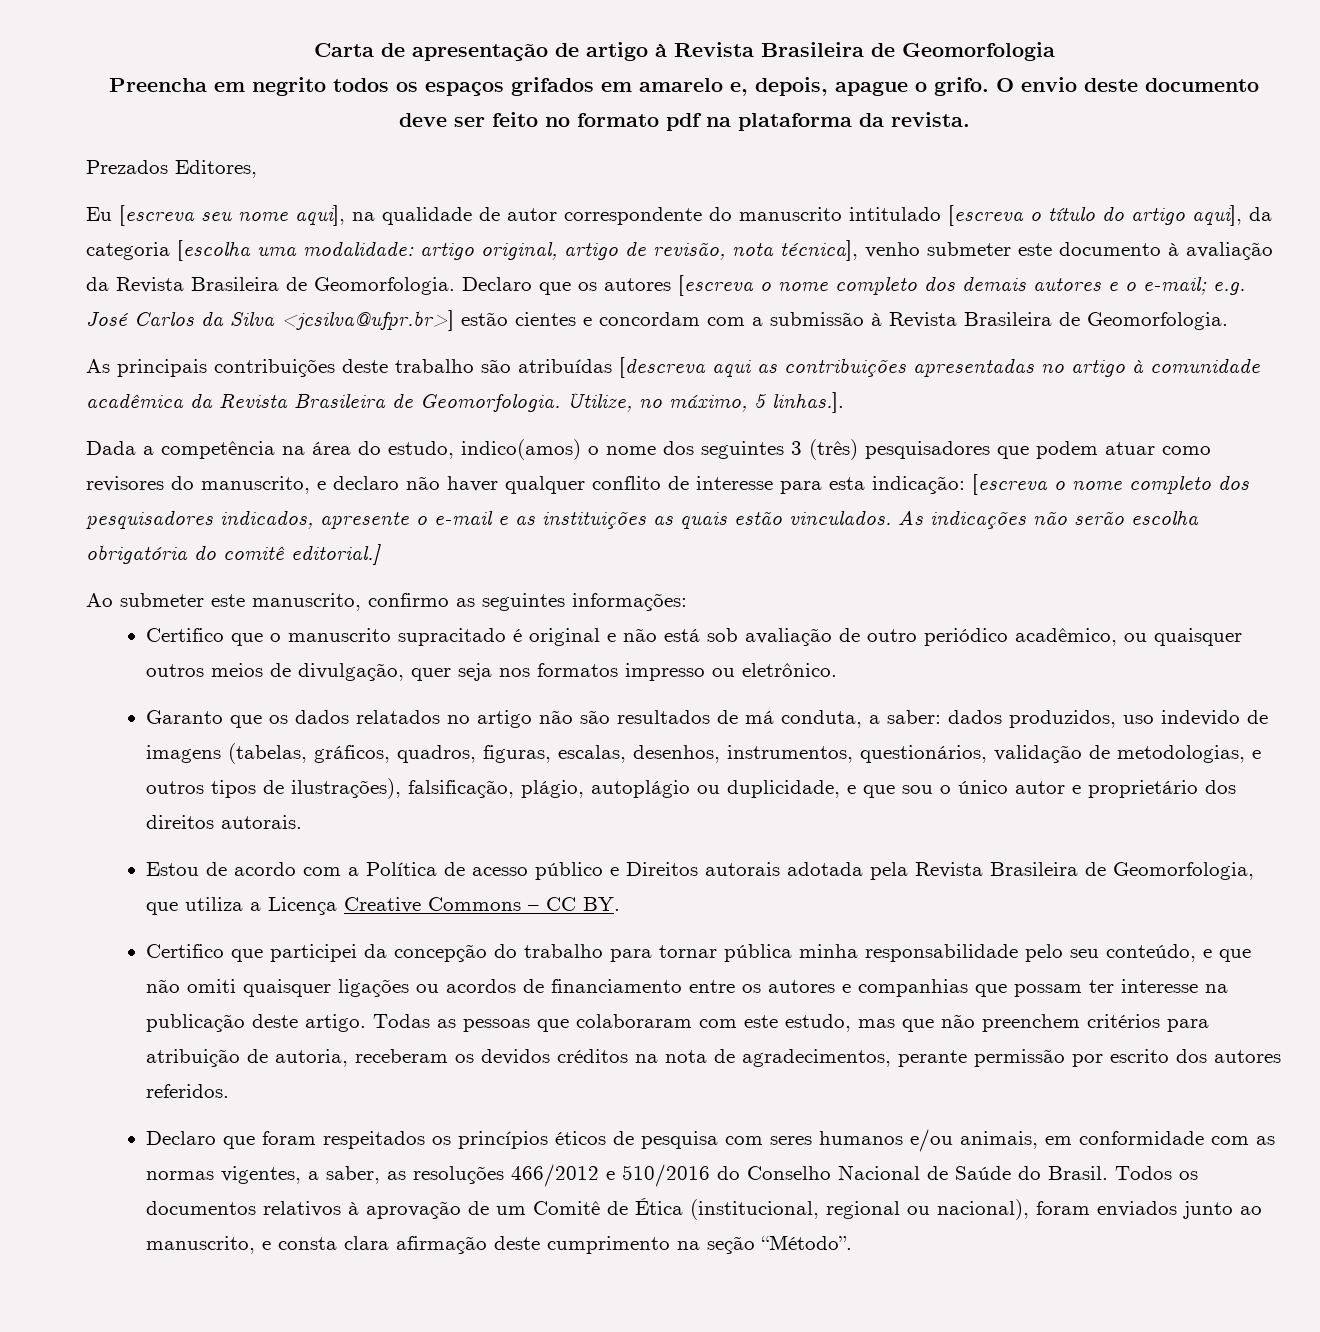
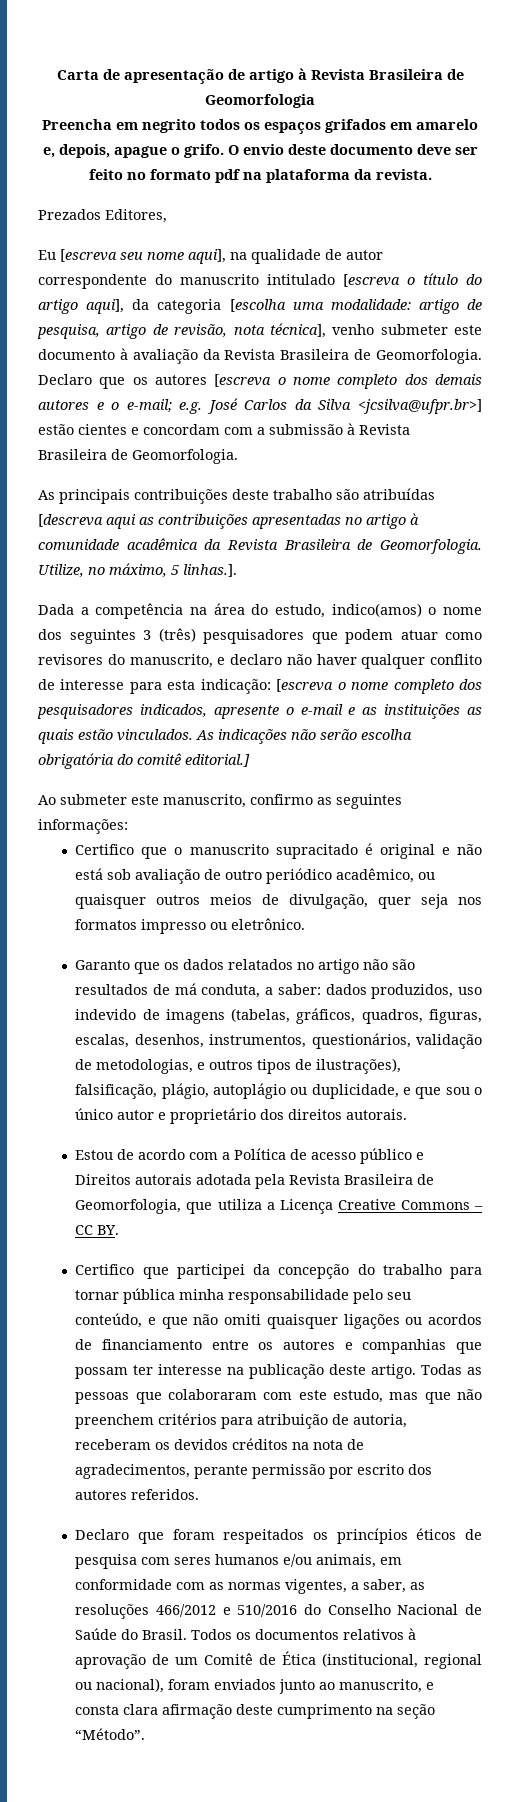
- Eu [escreva seu nome aqui], na qualidade de autor correspondente do manuscrito intitulado [escreva o título do artigo aqui], da categoria [escolha uma modalidade: artigo original, artigo de revisão, nota técnica], venho submeter este documento à avaliação da Revista Brasileira de Geomorfologia.
+ Eu [escreva seu nome aqui], na qualidade de autor correspondente do manuscrito intitulado [escreva o título do artigo aqui], da categoria [escolha uma modalidade: artigo de pesquisa, artigo de revisão, nota técnica], venho submeter este documento à avaliação da Revista Brasileira de Geomorfologia.

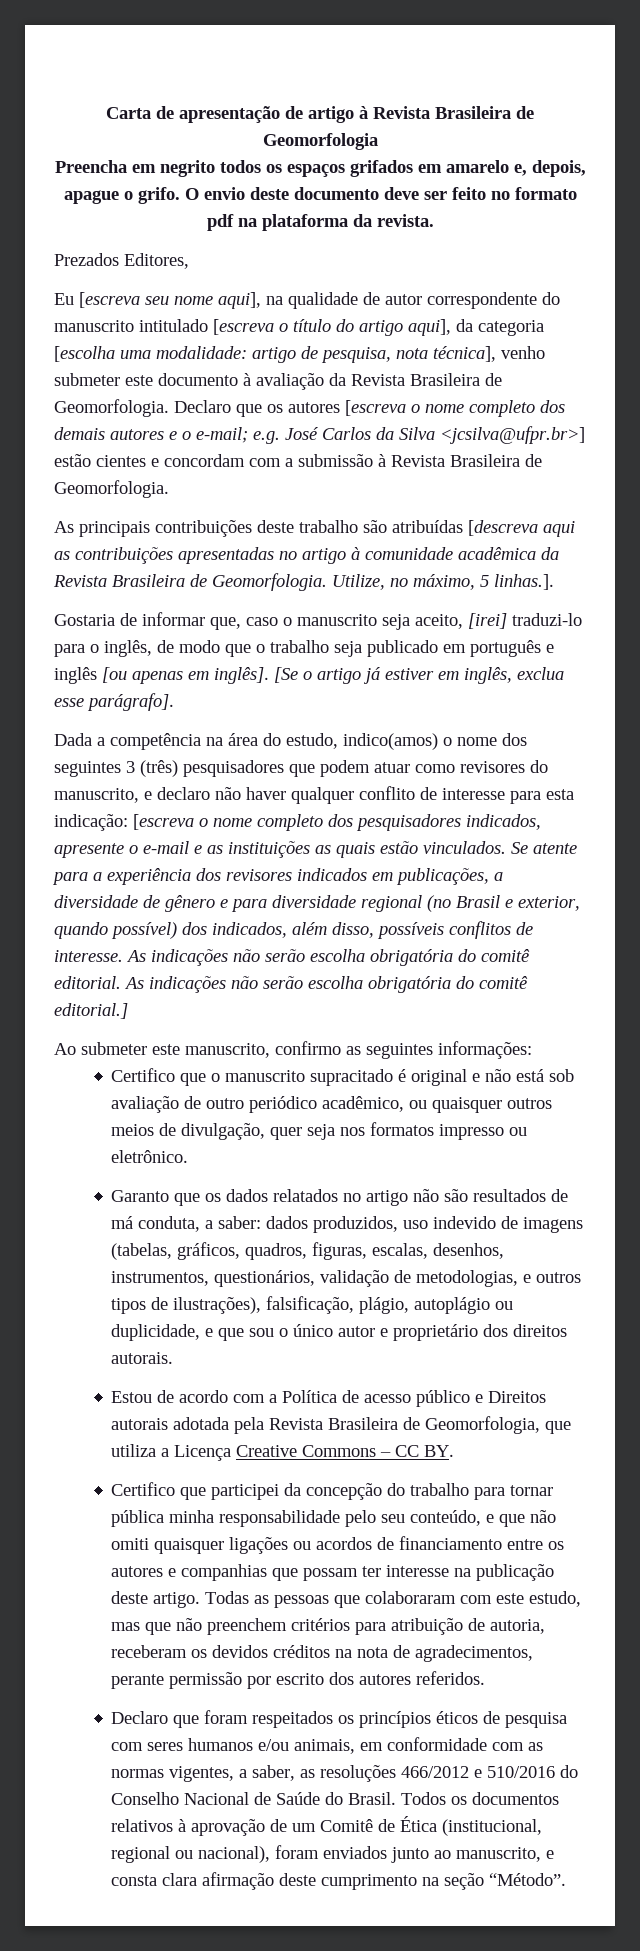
- Eu [escreva seu nome aqui], na qualidade de autor correspondente do manuscrito intitulado [escreva o título do artigo aqui], da categoria [escolha uma modalidade: artigo de pesquisa, artigo de revisão, nota técnica], venho submeter este documento à avaliação da Revista Brasileira de Geomorfologia.
+ Eu [escreva seu nome aqui], na qualidade de autor correspondente do manuscrito intitulado [escreva o título do artigo aqui], da categoria [escolha uma modalidade: artigo de pesquisa, nota técnica], venho submeter este documento à avaliação da Revista Brasileira de Geomorfologia.
+ Gostaria de informar que, caso o manuscrito seja aceito, [irei] traduzi-lo para o inglês, de modo que o trabalho seja publicado em português e inglês [ou apenas em inglês]. [Se o artigo já estiver em inglês, exclua esse parágrafo].
+ Se atente para a experiência dos revisores indicados em publicações, a diversidade de gênero e para diversidade regional (no Brasil e exterior, quando possível) dos indicados, além disso, possíveis conflitos de interesse. As indicações não serão escolha obrigatória do comitê editorial.

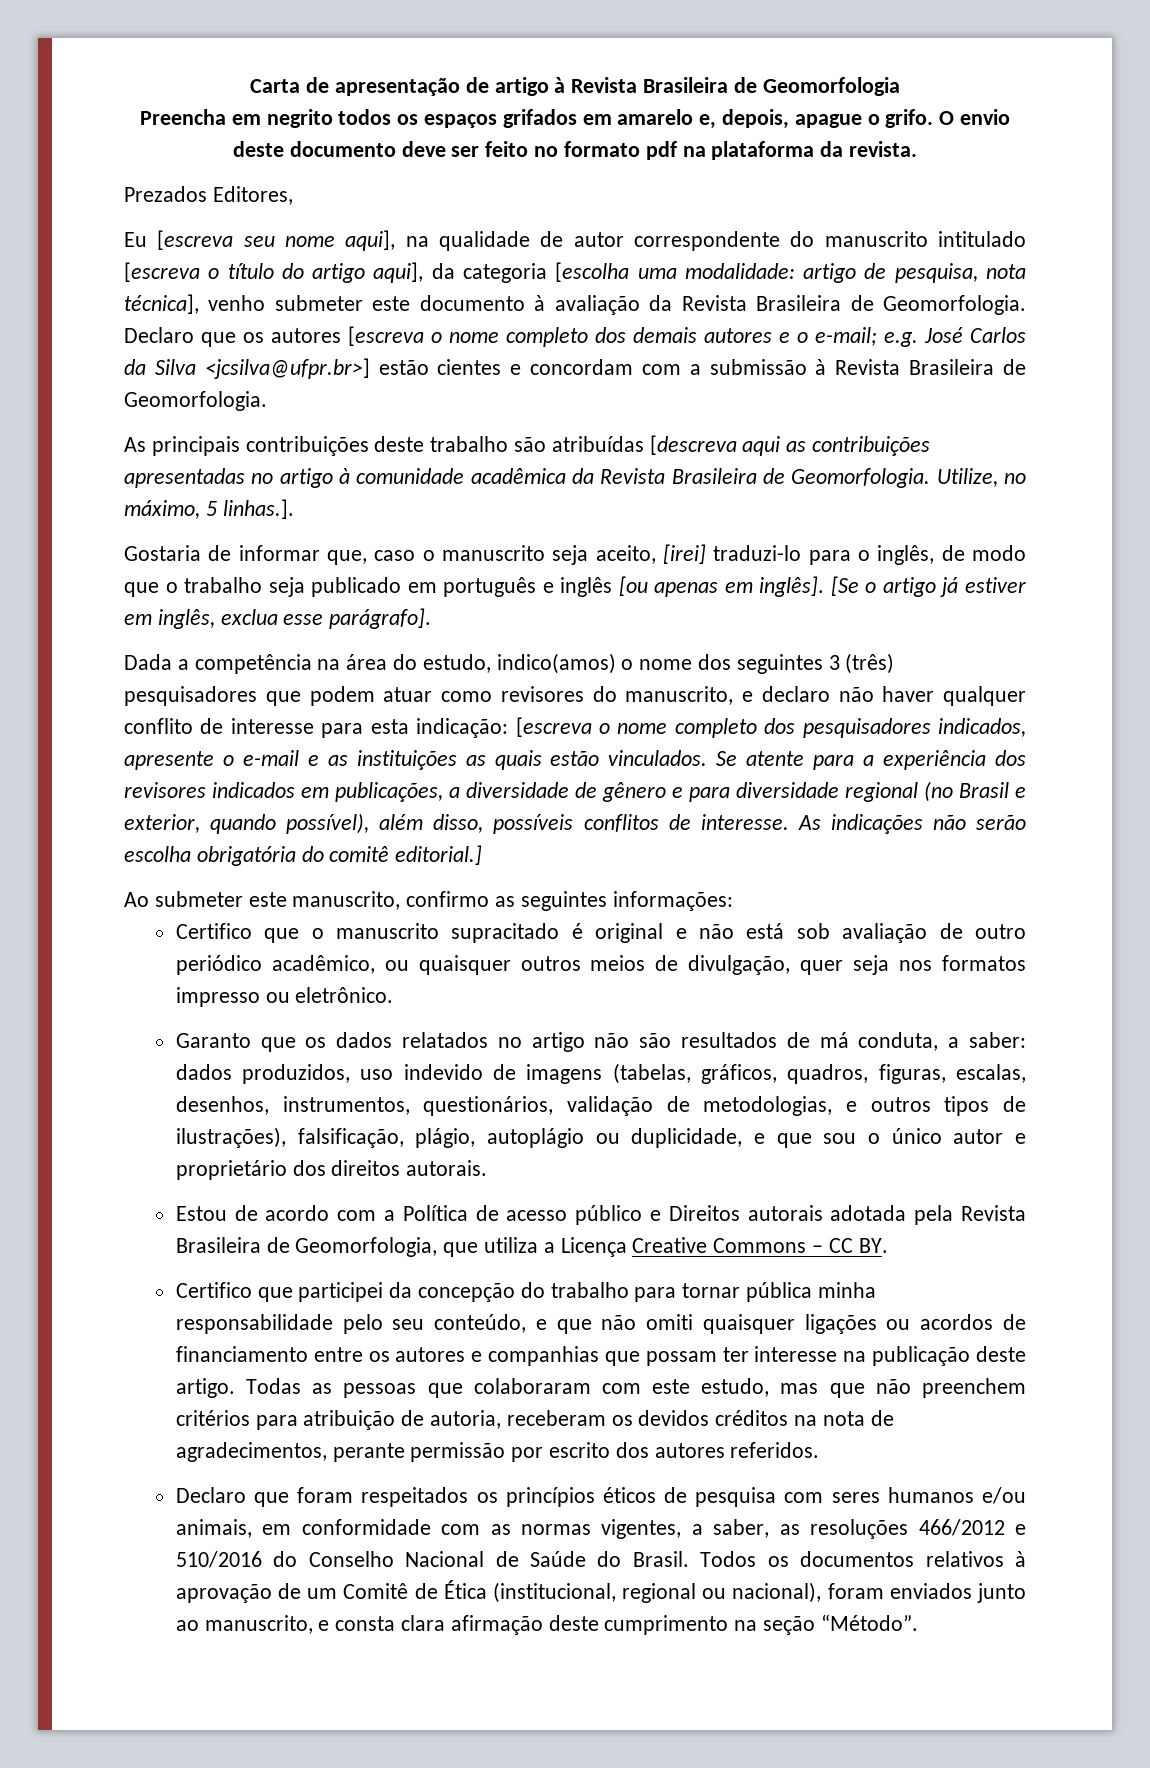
- Se atente para a experiência dos revisores indicados em publicações, a diversidade de gênero e para diversidade regional (no Brasil e exterior, quando possível) dos indicados, além disso, possíveis conflitos de interesse.
+ Se atente para a experiência dos revisores indicados em publicações, a diversidade de gênero e para diversidade regional (no Brasil e exterior, quando possível), além disso, possíveis conflitos de interesse.
- As indicações não serão escolha obrigatória do comitê editorial. As indicações não serão escolha obrigatória do comitê editorial.]
+ As indicações não serão escolha obrigatória do comitê editorial.]

